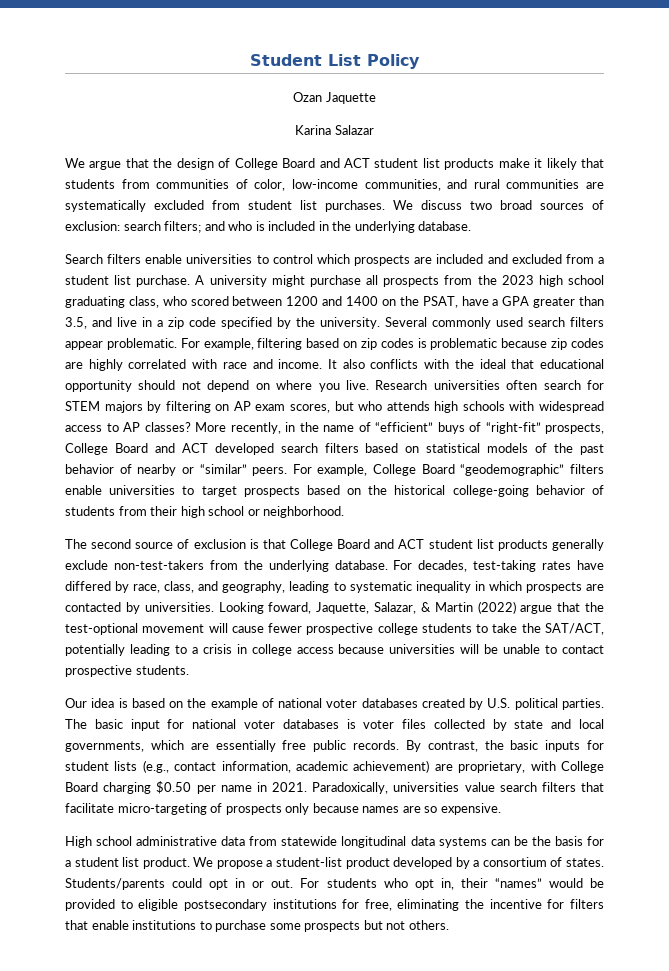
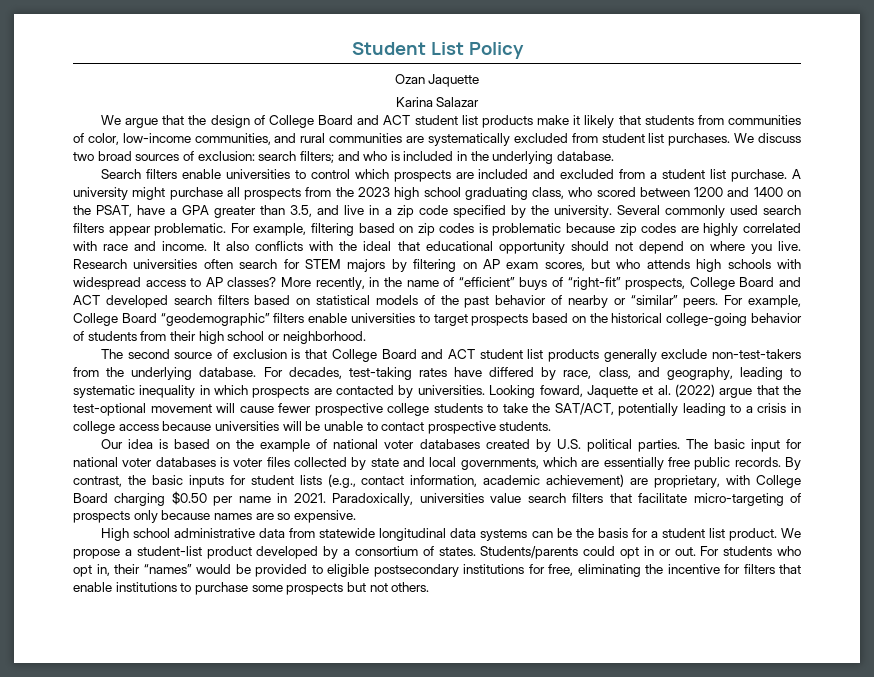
- Looking foward, Jaquette, Salazar, & Martin (2022) argue that the test-optional movement will cause fewer prospective college students to take the SAT/ACT, potentially leading to a crisis in college access because universities will be unable to contact prospective students.
+ Looking foward, Jaquette et al. (2022) argue that the test-optional movement will cause fewer prospective college students to take the SAT/ACT, potentially leading to a crisis in college access because universities will be unable to contact prospective students.

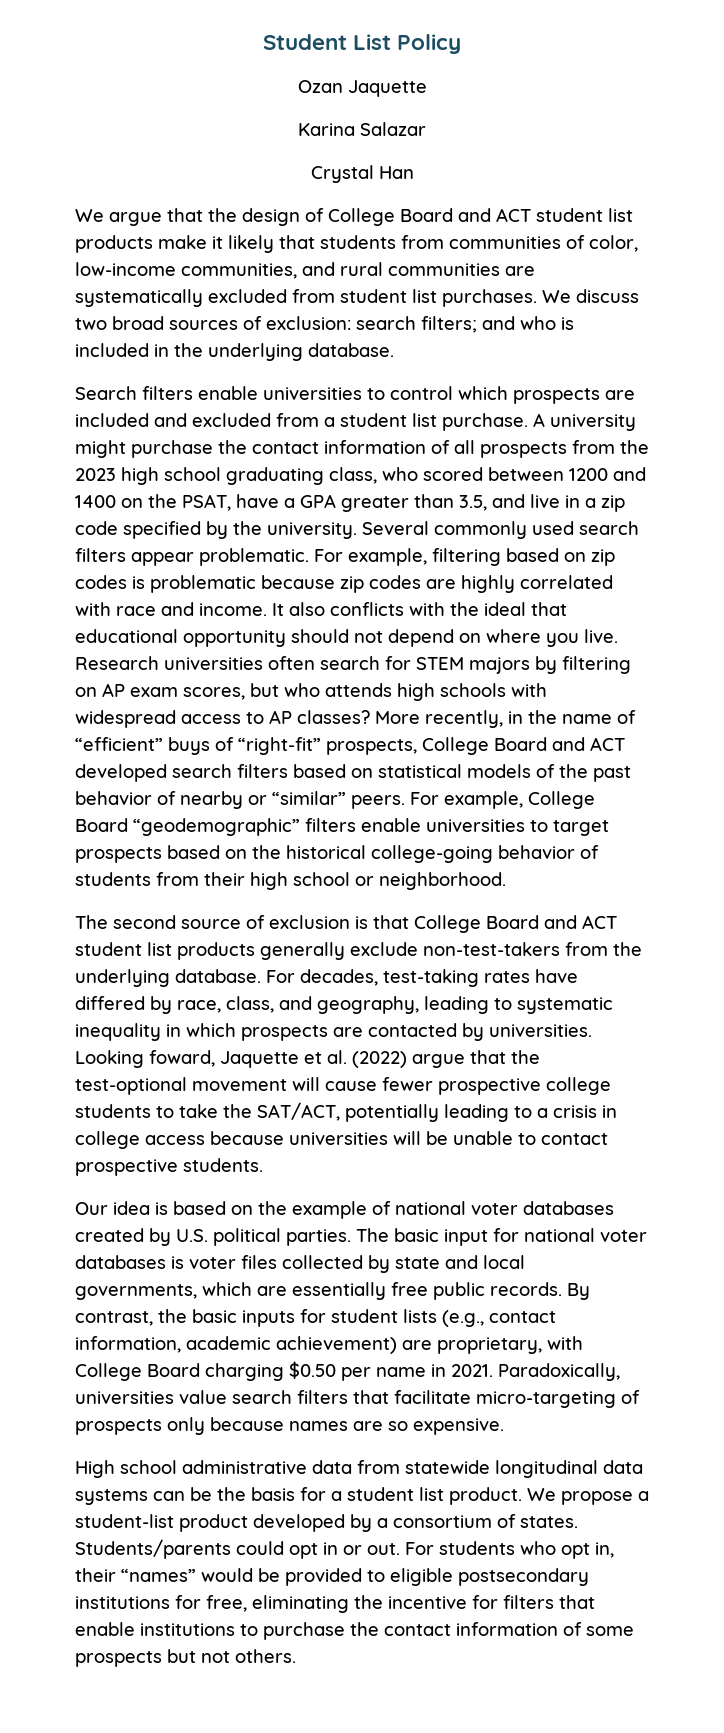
+ Crystal Han
- A university might purchase all prospects from the 2023 high school graduating class, who scored between 1200 and 1400 on the PSAT, have a GPA greater than 3.5, and live in a zip code specified by the university.
+ A university might purchase the contact information of all prospects from the 2023 high school graduating class, who scored between 1200 and 1400 on the PSAT, have a GPA greater than 3.5, and live in a zip code specified by the university.
- For students who opt in, their “names” would be provided to eligible postsecondary institutions for free, eliminating the incentive for filters that enable institutions to purchase some prospects but not others.
+ For students who opt in, their “names” would be provided to eligible postsecondary institutions for free, eliminating the incentive for filters that enable institutions to purchase the contact information of some prospects but not others.

